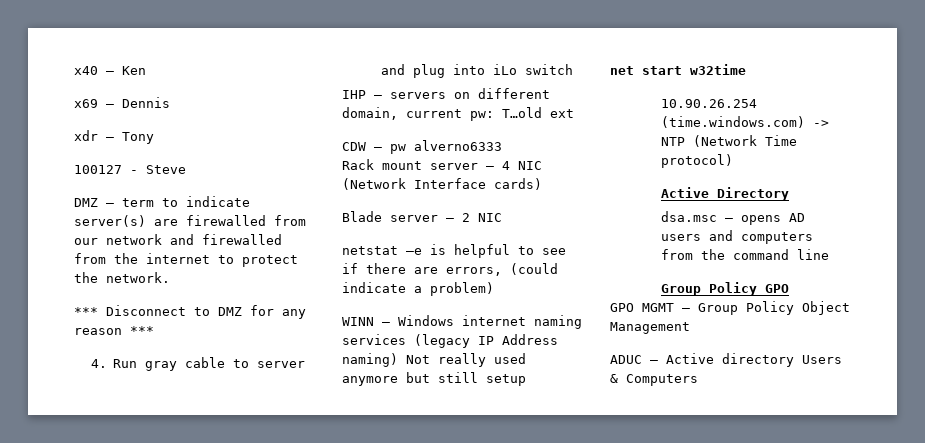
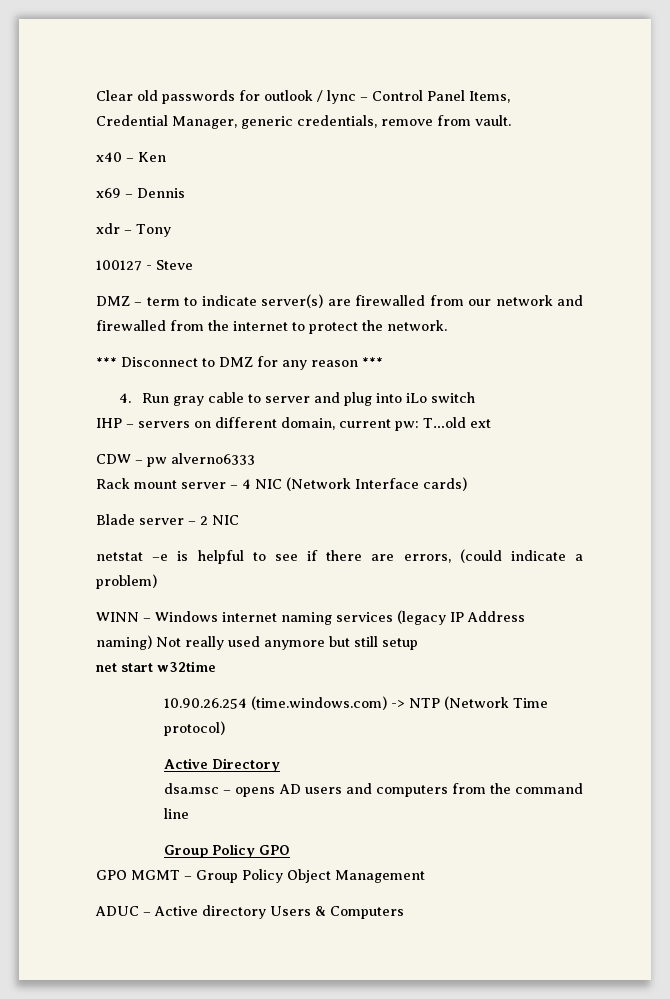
+ Clear old passwords for outlook / lync – Control Panel Items, Credential Manager, generic credentials, remove from vault.

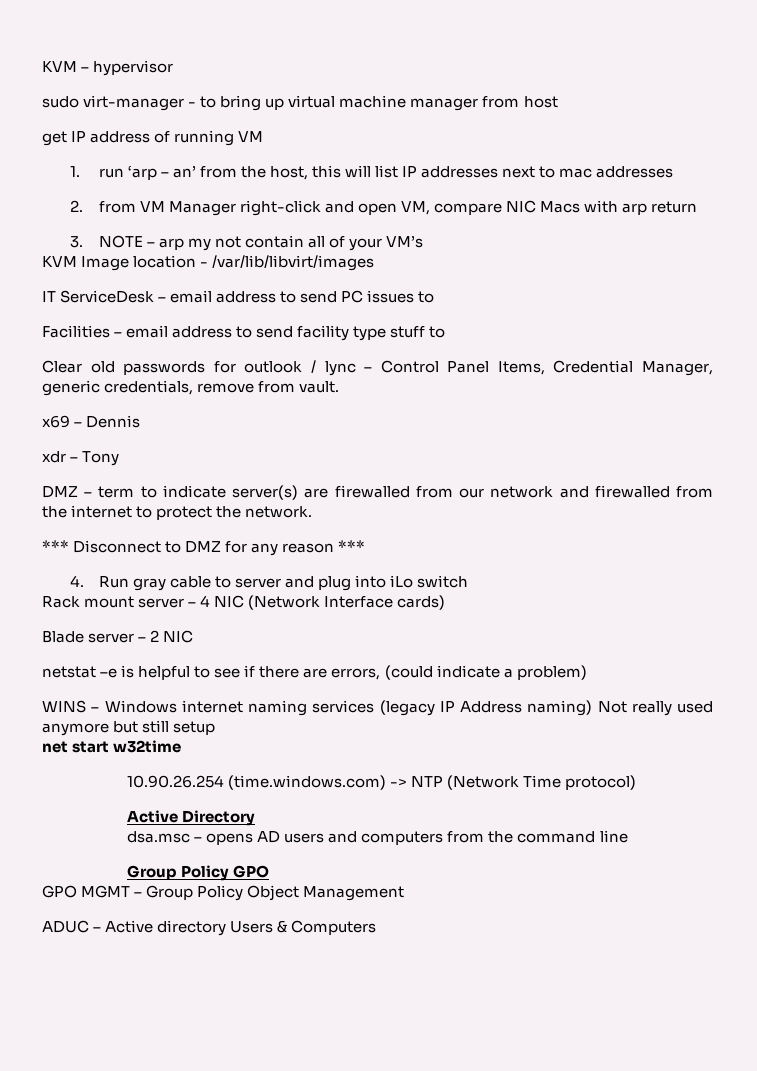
+ KVM – hypervisor
+ sudo virt-manager - to bring up virtual machine manager from host
+ get IP address of running VM
+ 1. run ‘arp – an’ from the host, this will list IP addresses next to mac addresses
+ 2. from VM Manager right-click and open VM, compare NIC Macs with arp return
+ 3. NOTE – arp my not contain all of your VM’s
+ KVM Image location - /var/lib/libvirt/images
+ IT ServiceDesk – email address to send PC issues to
+ Facilities – email address to send facility type stuff to
- x40 – Ken
- 100127 - Steve
- IHP – servers on different domain, current pw: T…old ext
- CDW – pw alverno6333
- WINN – Windows internet naming services (legacy IP Address naming) Not really used anymore but still setup
+ WINS – Windows internet naming services (legacy IP Address naming) Not really used anymore but still setup

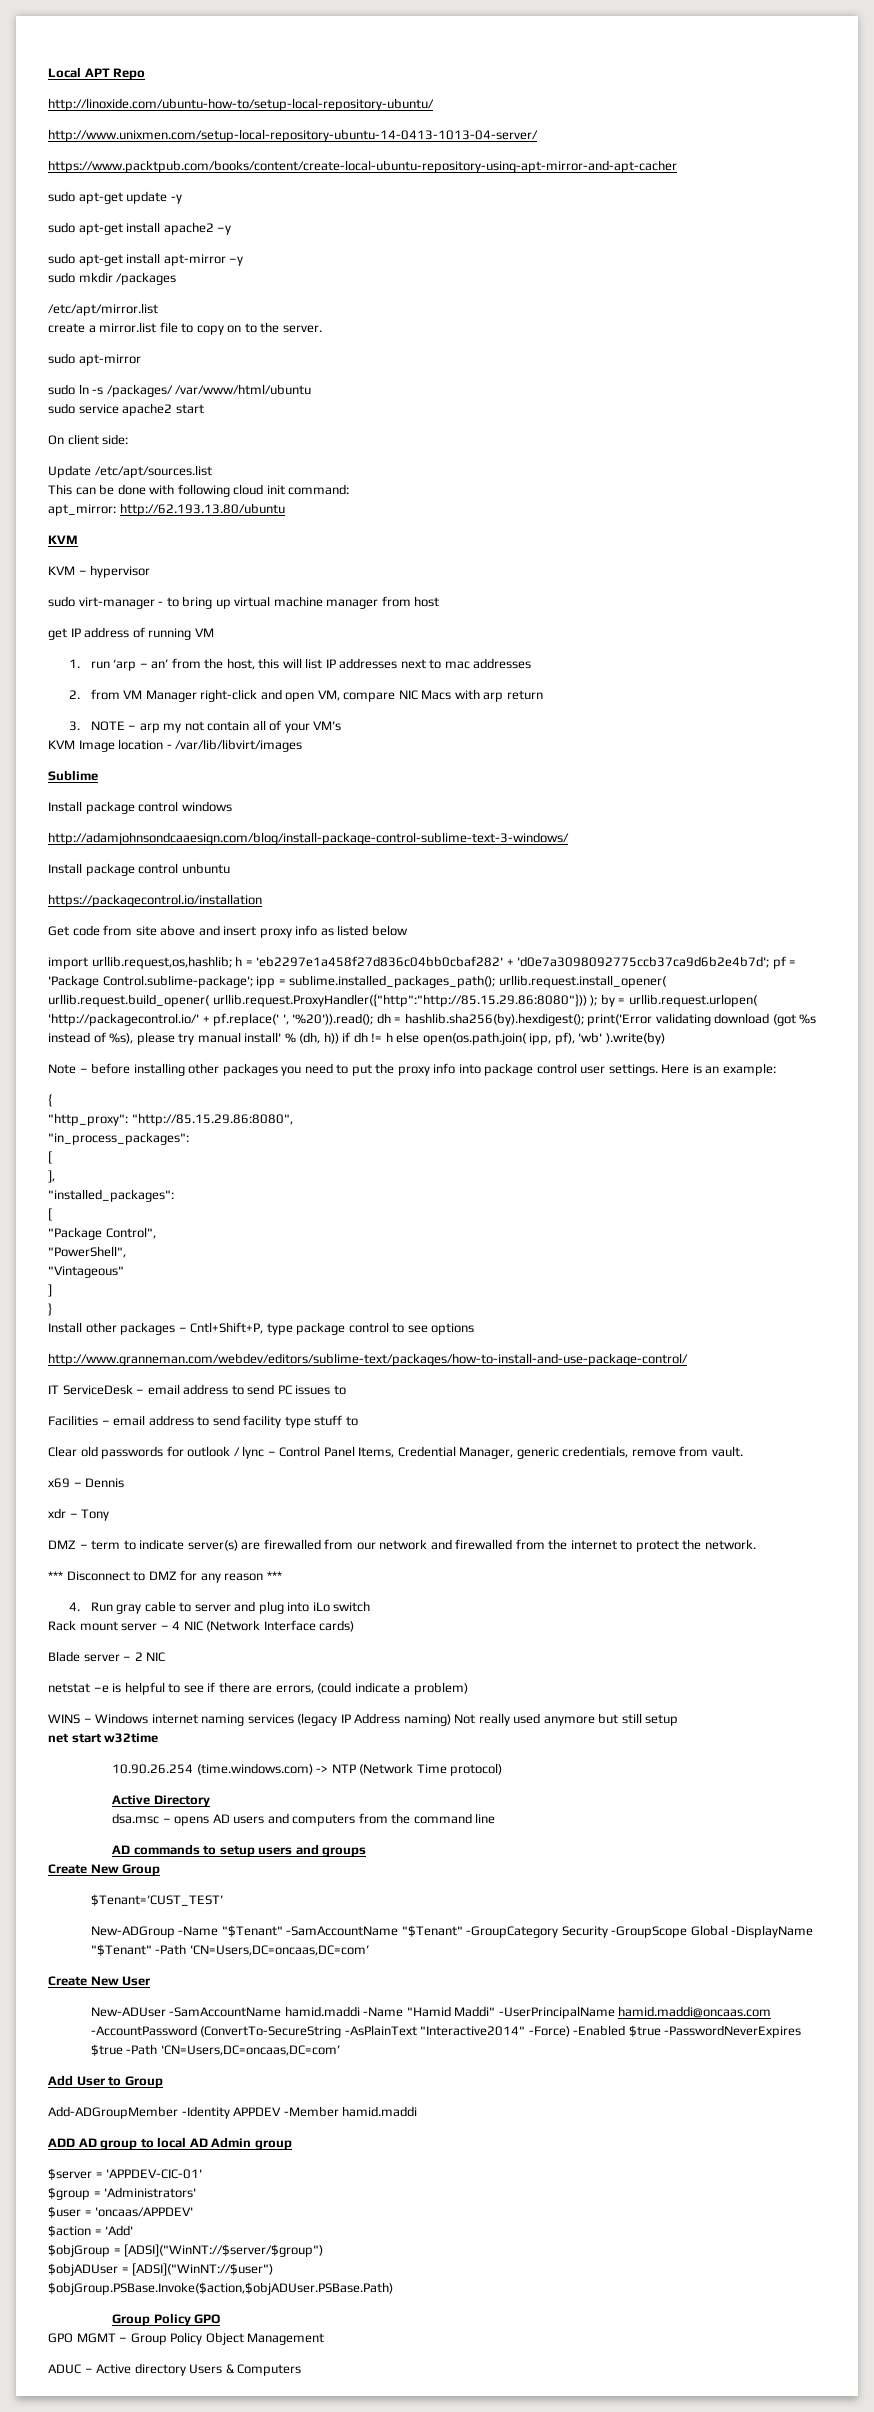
+ Local APT Repo
+ http://linoxide.com/ubuntu-how-to/setup-local-repository-ubuntu/
+ http://www.unixmen.com/setup-local-repository-ubuntu-14-0413-1013-04-server/
+ https://www.packtpub.com/books/content/create-local-ubuntu-repository-using-apt-mirror-and-apt-cacher
+ sudo apt-get update -y
+ sudo apt-get install apache2 –y
+ sudo apt-get install apt-mirror –y
+ sudo mkdir /packages
+ /etc/apt/mirror.list
+ create a mirror.list file to copy on to the server.
+ sudo apt-mirror
+ sudo ln -s /packages/ /var/www/html/ubuntu
+ sudo service apache2 start
+ On client side:
+ Update /etc/apt/sources.list
+ This can be done with following cloud init command:
+ apt_mirror: http://62.193.13.80/ubuntu
+ KVM
+ Sublime
+ Install package control windows
+ http://adamjohnsondcaaesign.com/blog/install-package-control-sublime-text-3-windows/
+ Install package control unbuntu
+ https://packagecontrol.io/installation
+ Get code from site above and insert proxy info as listed below
+ import urllib.request,os,hashlib; h = 'eb2297e1a458f27d836c04bb0cbaf282' + 'd0e7a3098092775ccb37ca9d6b2e4b7d'; pf = 'Package Control.sublime-package'; ipp = sublime.installed_packages_path(); urllib.request.install_opener( urllib.request.build_opener( urllib.request.ProxyHandler({"http":"http://85.15.29.86:8080"})) ); by = urllib.request.urlopen( 'http://packagecontrol.io/' + pf.replace(' ', '%20')).read(); dh = hashlib.sha256(by).hexdigest(); print('Error validating download (got %s instead of %s), please try manual install' % (dh, h)) if dh != h else open(os.path.join( ipp, pf), 'wb' ).write(by)
+ Note – before installing other packages you need to put the proxy info into package control user settings. Here is an example:
+ {
+ "http_proxy": "http://85.15.29.86:8080",
+ "in_process_packages":
+ [
+ ],
+ "installed_packages":
+ [
+ "Package Control",
+ "PowerShell",
+ "Vintageous"
+ ]
+ }
+ Install other packages – Cntl+Shift+P, type package control to see options
+ http://www.granneman.com/webdev/editors/sublime-text/packages/how-to-install-and-use-package-control/
+ AD commands to setup users and groups
+ Create New Group
+ $Tenant=’CUST_TEST’
+ New-ADGroup -Name "$Tenant" -SamAccountName "$Tenant" -GroupCategory Security -GroupScope Global -DisplayName "$Tenant" -Path 'CN=Users,DC=oncaas,DC=com’
+ Create New User
+ New-ADUser -SamAccountName hamid.maddi -Name "Hamid Maddi" -UserPrincipalName hamid.maddi@oncaas.com -AccountPassword (ConvertTo-SecureString -AsPlainText "Interactive2014" -Force) -Enabled $true -PasswordNeverExpires $true -Path 'CN=Users,DC=oncaas,DC=com’
+ Add User to Group
+ Add-ADGroupMember -Identity APPDEV -Member hamid.maddi
+ ADD AD group to local AD Admin group
+ $server = 'APPDEV-CIC-01'
+ $group = 'Administrators'
+ $user = 'oncaas/APPDEV'
+ $action = 'Add'
+ $objGroup = [ADSI]("WinNT://$server/$group")
+ $objADUser = [ADSI]("WinNT://$user")
+ $objGroup.PSBase.Invoke($action,$objADUser.PSBase.Path)

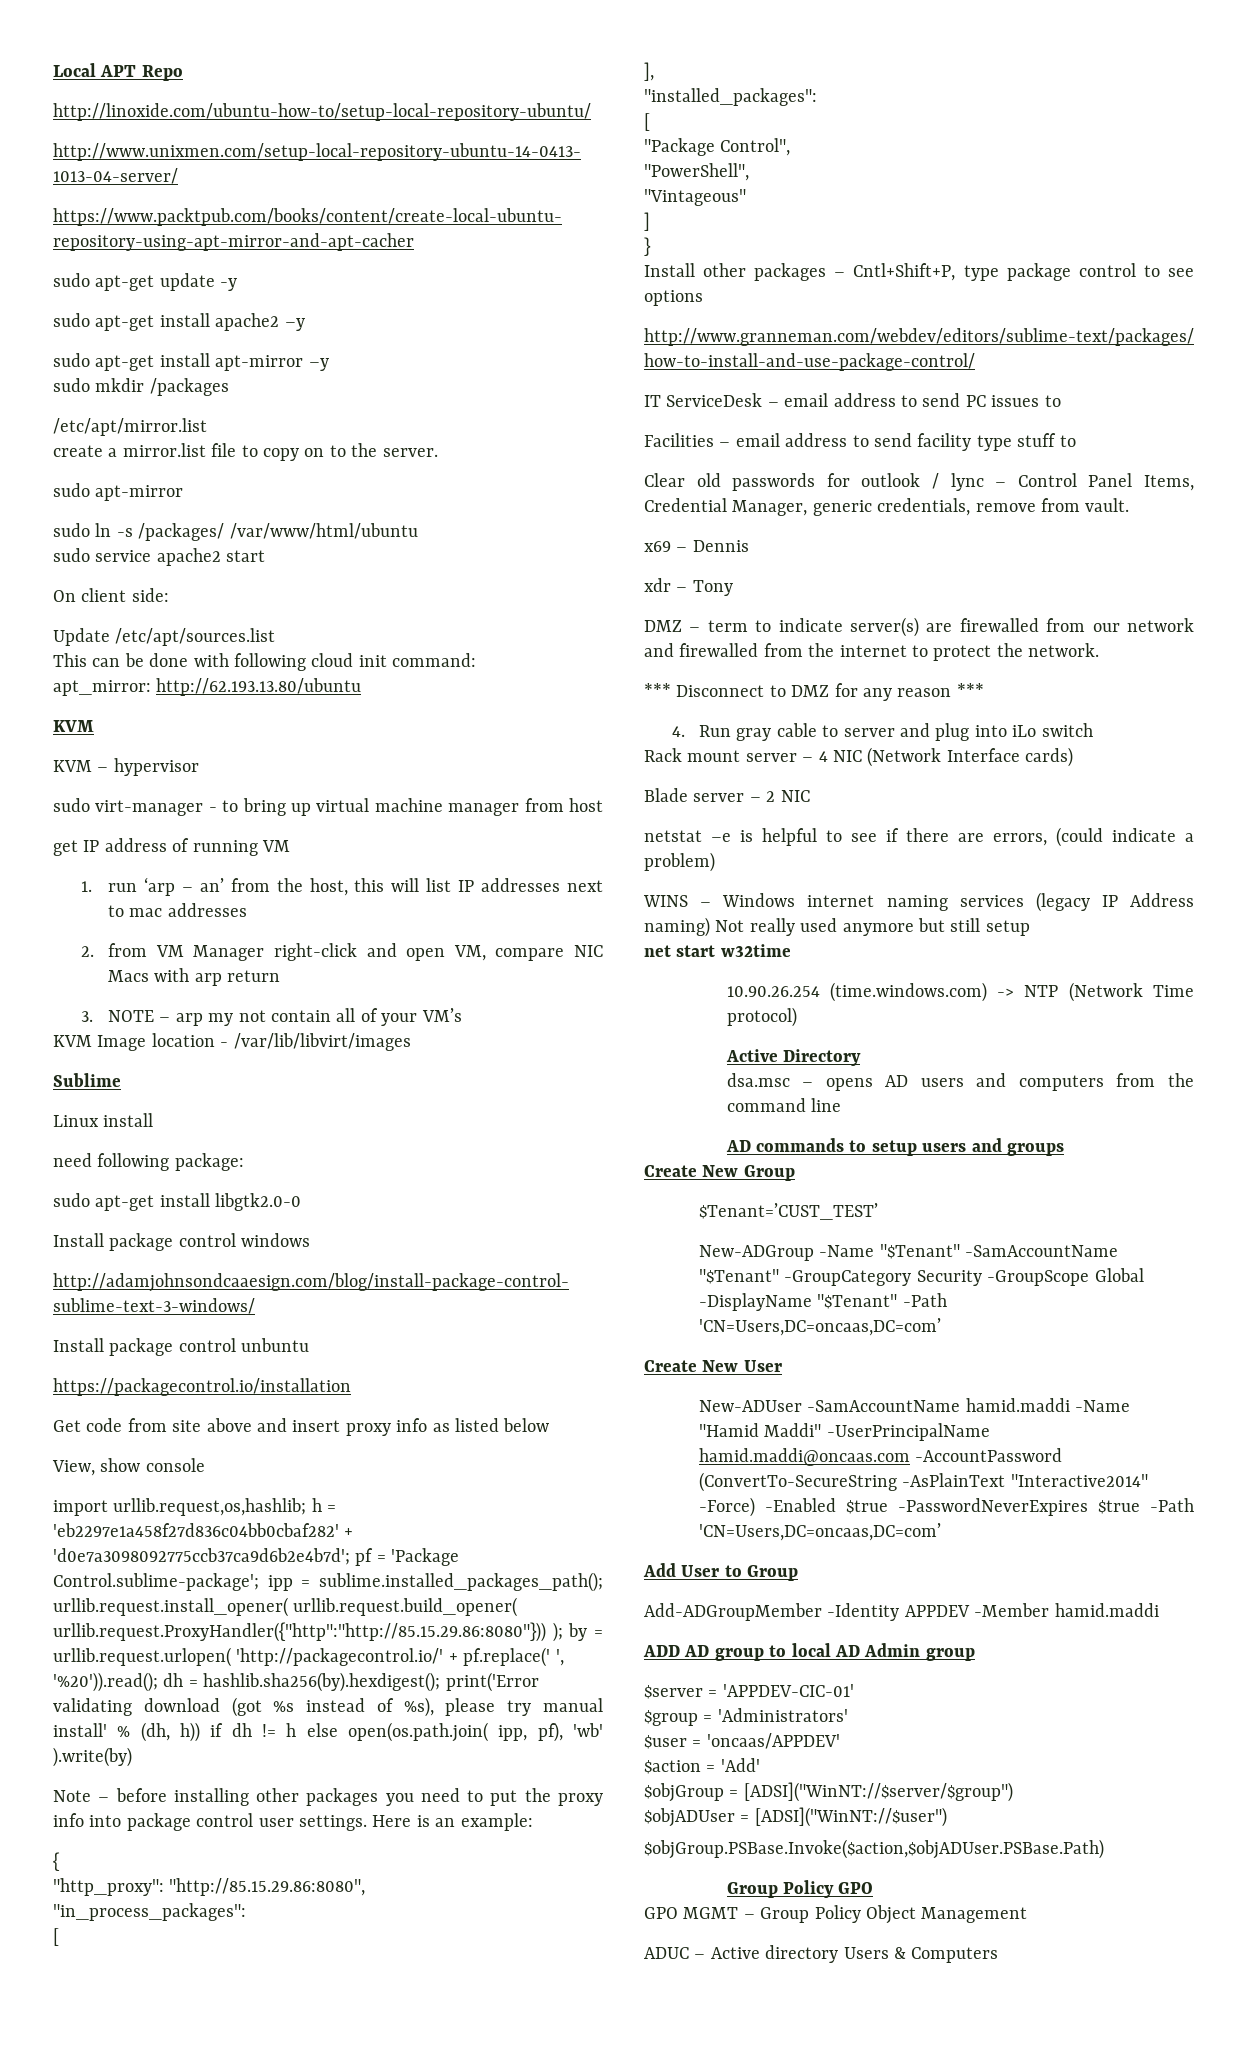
+ Linux install
+ need following package:
+ sudo apt-get install libgtk2.0-0
+ View, show console

